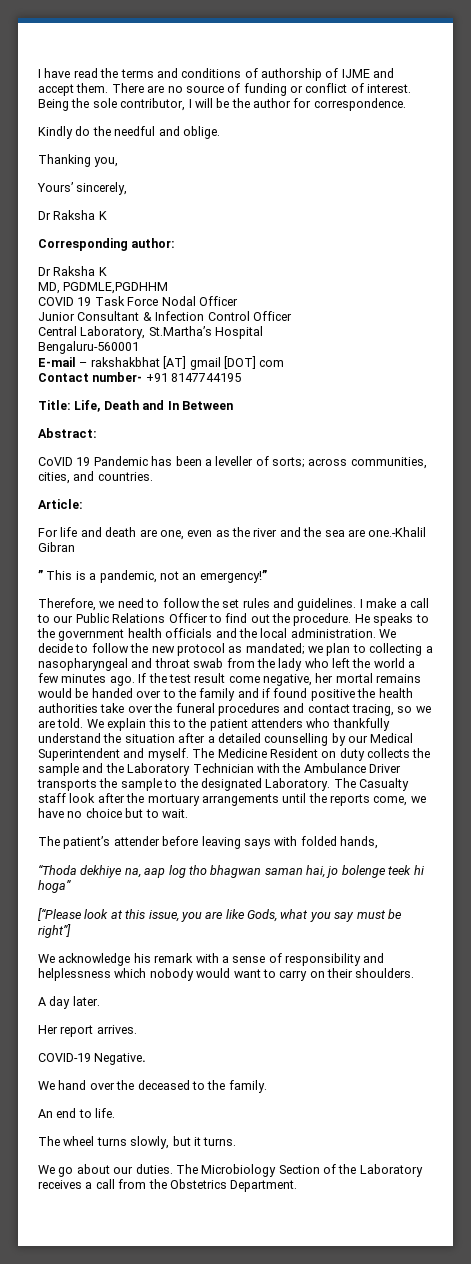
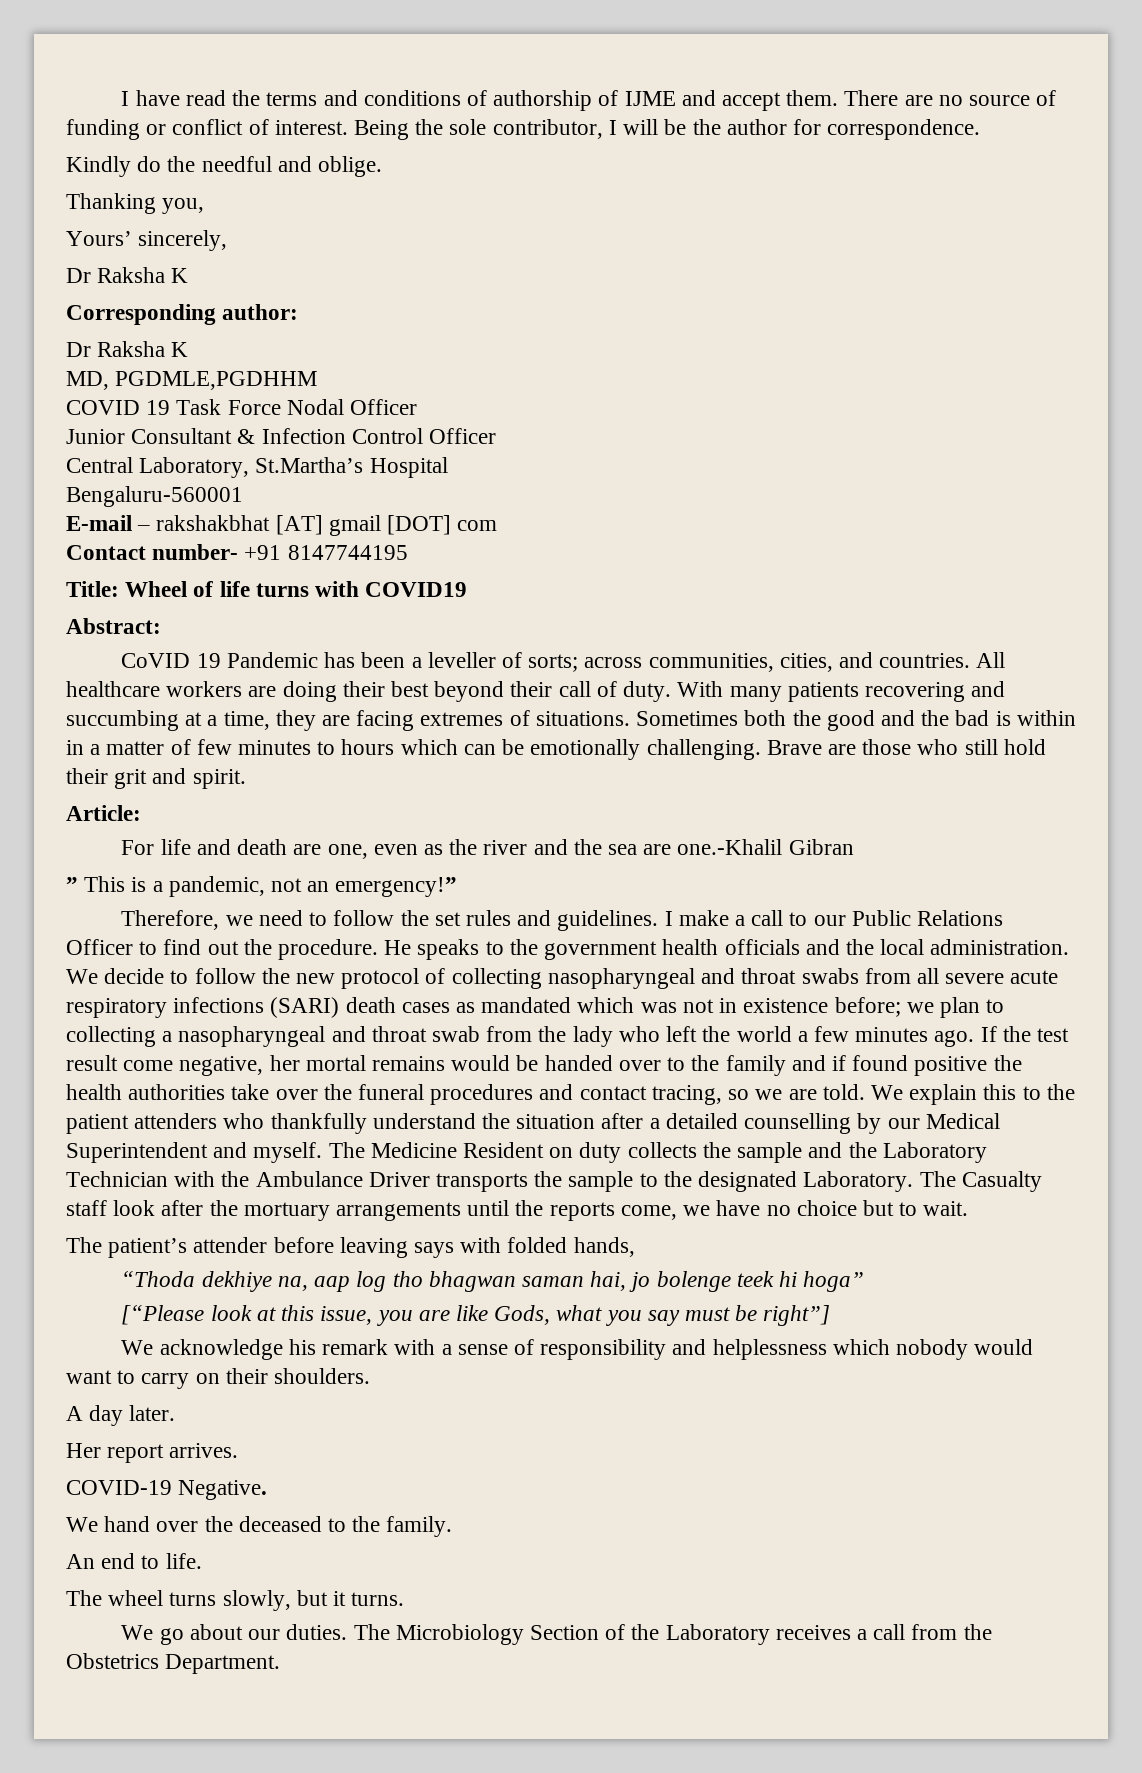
- Title: Life, Death and In Between
+ Title: Wheel of life turns with COVID19
+ All healthcare workers are doing their best beyond their call of duty. With many patients recovering and succumbing at a time, they are facing extremes of situations. Sometimes both the good and the bad is within in a matter of few minutes to hours which can be emotionally challenging. Brave are those who still hold their grit and spirit.
- We decide to follow the new protocol as mandated; we plan to collecting a nasopharyngeal and throat swab from the lady who left the world a few minutes ago.
+ We decide to follow the new protocol of collecting nasopharyngeal and throat swabs from all severe acute respiratory infections (SARI) death cases as mandated which was not in existence before; we plan to collecting a nasopharyngeal and throat swab from the lady who left the world a few minutes ago.

